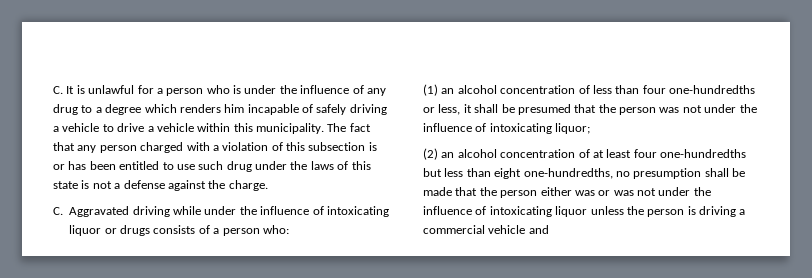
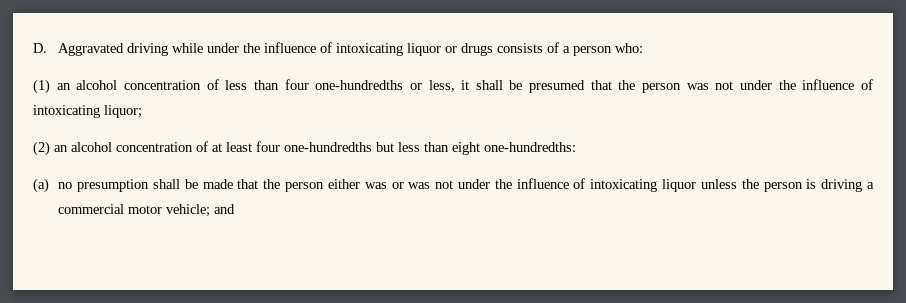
- C. It is unlawful for a person who is under the influence of any drug to a degree which renders him incapable of safely driving a vehicle to drive a vehicle within this municipality. The fact that any person charged with a violation of this subsection is or has been entitled to use such drug under the laws of this state is not a defense against the charge.
- C. Aggravated driving while under the influence of intoxicating liquor or drugs consists of a person who:
+ D. Aggravated driving while under the influence of intoxicating liquor or drugs consists of a person who:
- (2) an alcohol concentration of at least four one-hundredths but less than eight one-hundredths, no presumption shall be made that the person either was or was not under the influence of intoxicating liquor unless the person is driving a commercial vehicle and
+ (2) an alcohol concentration of at least four one-hundredths but less than eight one-hundredths:
+ (a) no presumption shall be made that the person either was or was not under the influence of intoxicating liquor unless the person is driving a commercial motor vehicle; and

